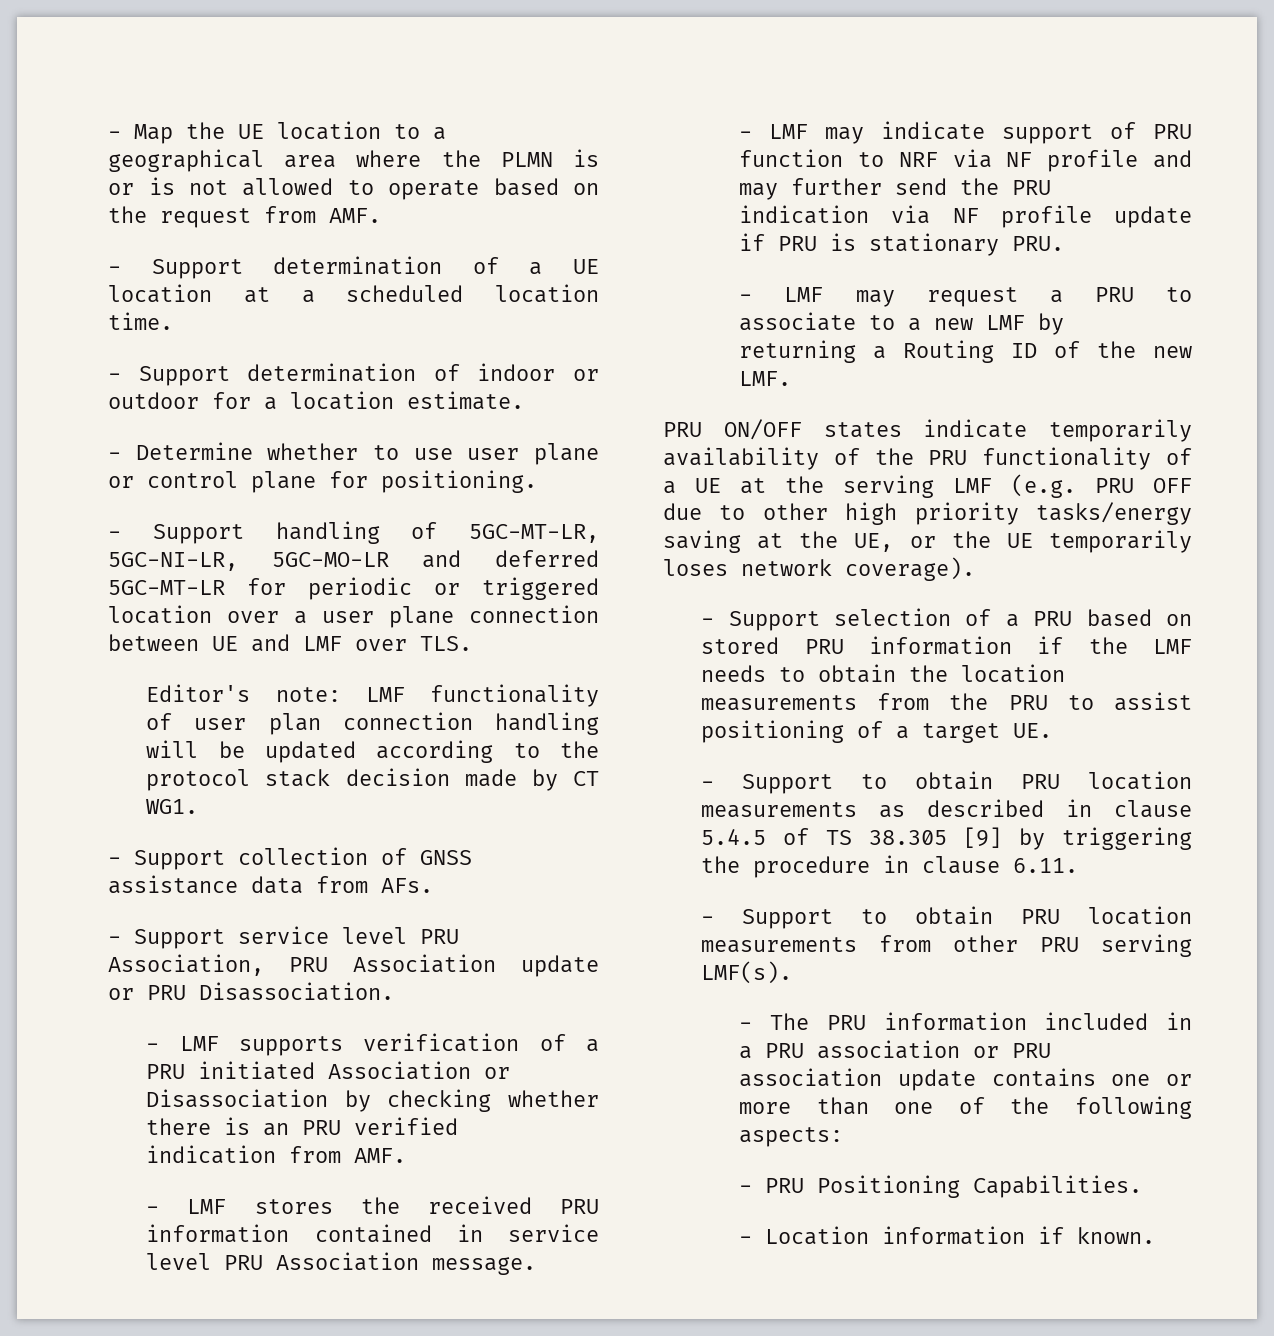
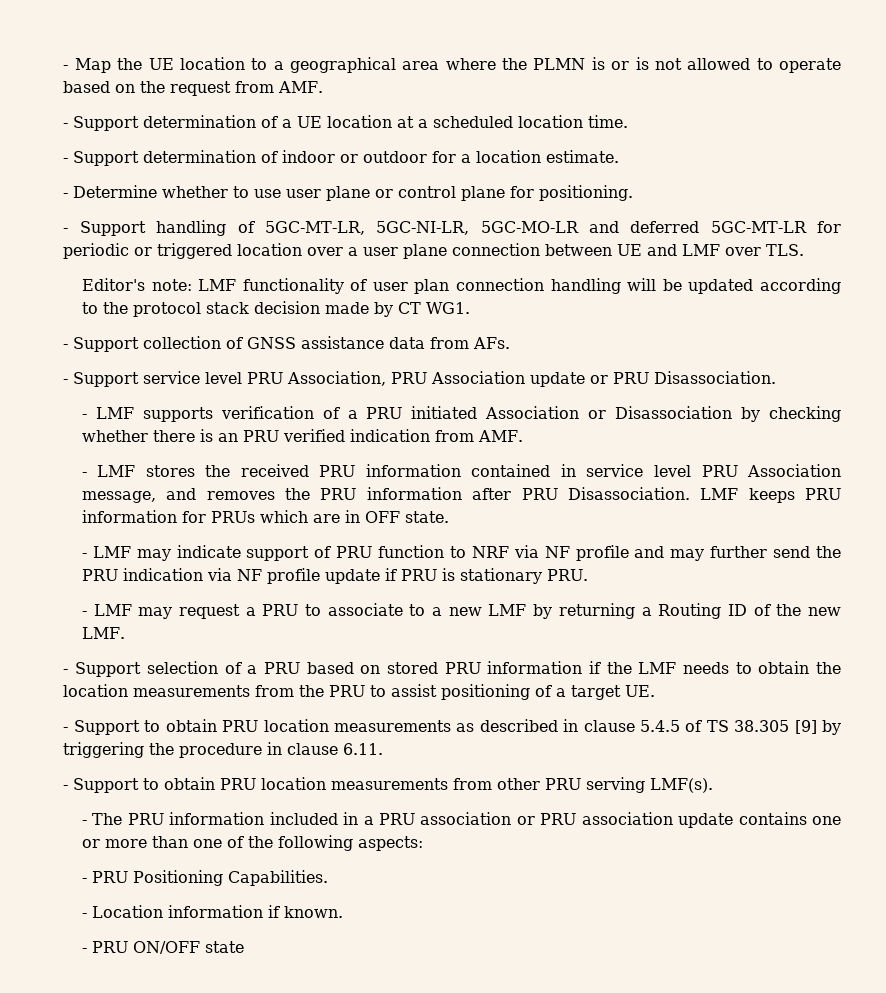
- - LMF stores the received PRU information contained in service level PRU Association message.
+ - LMF stores the received PRU information contained in service level PRU Association message, and removes the PRU information after PRU Disassociation. LMF keeps PRU information for PRUs which are in OFF state.
- PRU ON/OFF states indicate temporarily availability of the PRU functionality of a UE at the serving LMF (e.g. PRU OFF due to other high priority tasks/energy saving at the UE, or the UE temporarily loses network coverage).
+ - PRU ON/OFF state

